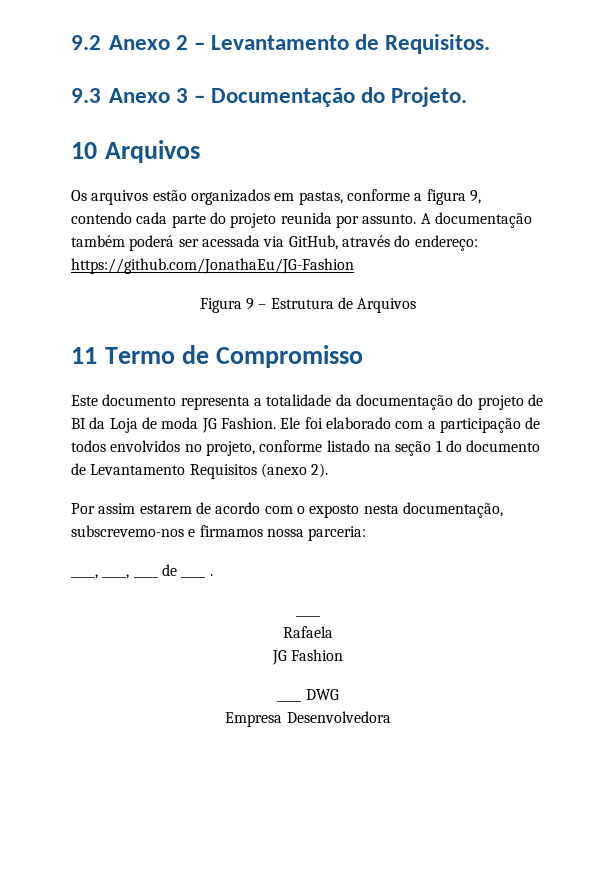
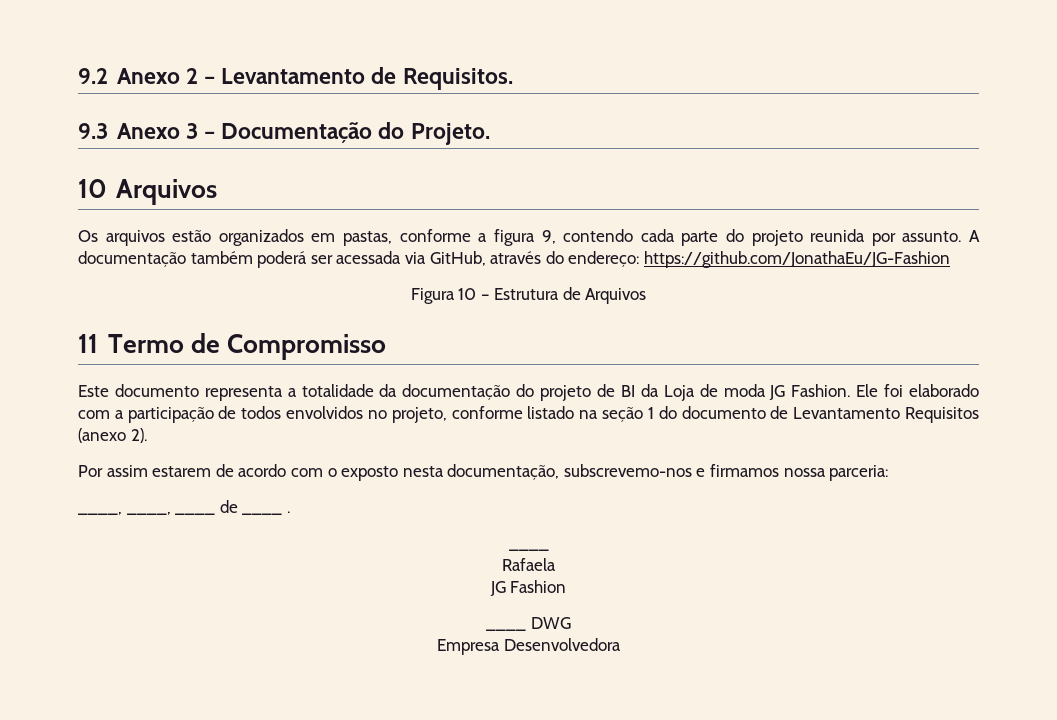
- Figura 9 – Estrutura de Arquivos
+ Figura 10 – Estrutura de Arquivos

